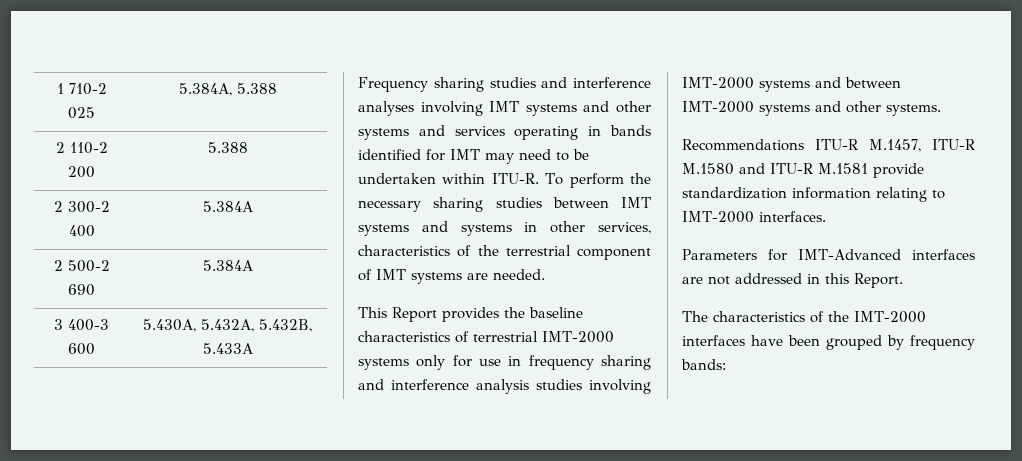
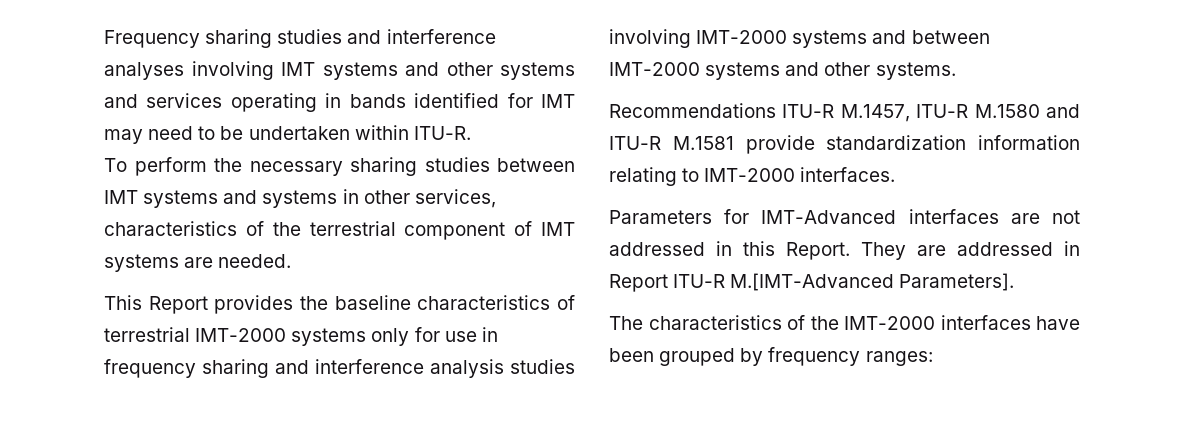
- 1 710-2 025 | 5.384A, 5.388
- 2 110-2 200 | 5.388
- 2 300-2 400 | 5.384A
- 2 500-2 690 | 5.384A
- 3 400-3 600 | 5.430A, 5.432A, 5.432B, 5.433A
- Frequency sharing studies and interference analyses involving IMT systems and other systems and services operating in bands identified for IMT may need to be undertaken within ITU-R. To perform the necessary sharing studies between IMT systems and systems in other services, characteristics of the terrestrial component of IMT systems are needed.
+ Frequency sharing studies and interference analyses involving IMT systems and other systems and services operating in bands identified for IMT may need to be undertaken within ITU-R.
+ To perform the necessary sharing studies between IMT systems and systems in other services, characteristics of the terrestrial component of IMT systems are needed.
+ They are addressed in Report ITU-R M.[IMT-Advanced Parameters].
- The characteristics of the IMT-2000 interfaces have been grouped by frequency bands:
+ The characteristics of the IMT-2000 interfaces have been grouped by frequency ranges:

